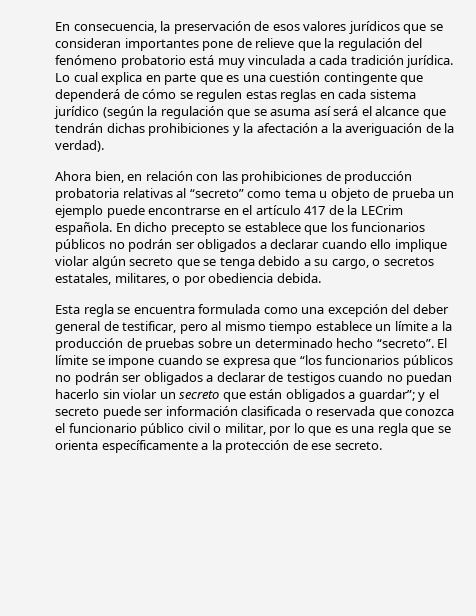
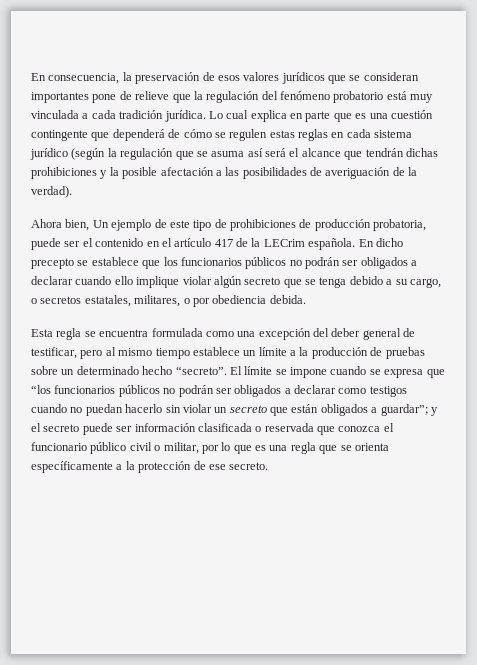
- Lo cual explica en parte que es una cuestión contingente que dependerá de cómo se regulen estas reglas en cada sistema jurídico (según la regulación que se asuma así será el alcance que tendrán dichas prohibiciones y la afectación a la averiguación de la verdad).
+ Lo cual explica en parte que es una cuestión contingente que dependerá de cómo se regulen estas reglas en cada sistema jurídico (según la regulación que se asuma así será el alcance que tendrán dichas prohibiciones y la posible afectación a las posibilidades de averiguación de la verdad).
- Ahora bien, en relación con las prohibiciones de producción probatoria relativas al “secreto” como tema u objeto de prueba un ejemplo puede encontrarse en el artículo 417 de la LECrim española.
+ Ahora bien, Un ejemplo de este tipo de prohibiciones de producción probatoria, puede ser el contenido en el artículo 417 de la LECrim española.
- El límite se impone cuando se expresa que “los funcionarios públicos no podrán ser obligados a declarar de testigos cuando no puedan hacerlo sin violar un secreto que están obligados a guardar”;
+ El límite se impone cuando se expresa que “los funcionarios públicos no podrán ser obligados a declarar como testigos cuando no puedan hacerlo sin violar un secreto que están obligados a guardar”;

